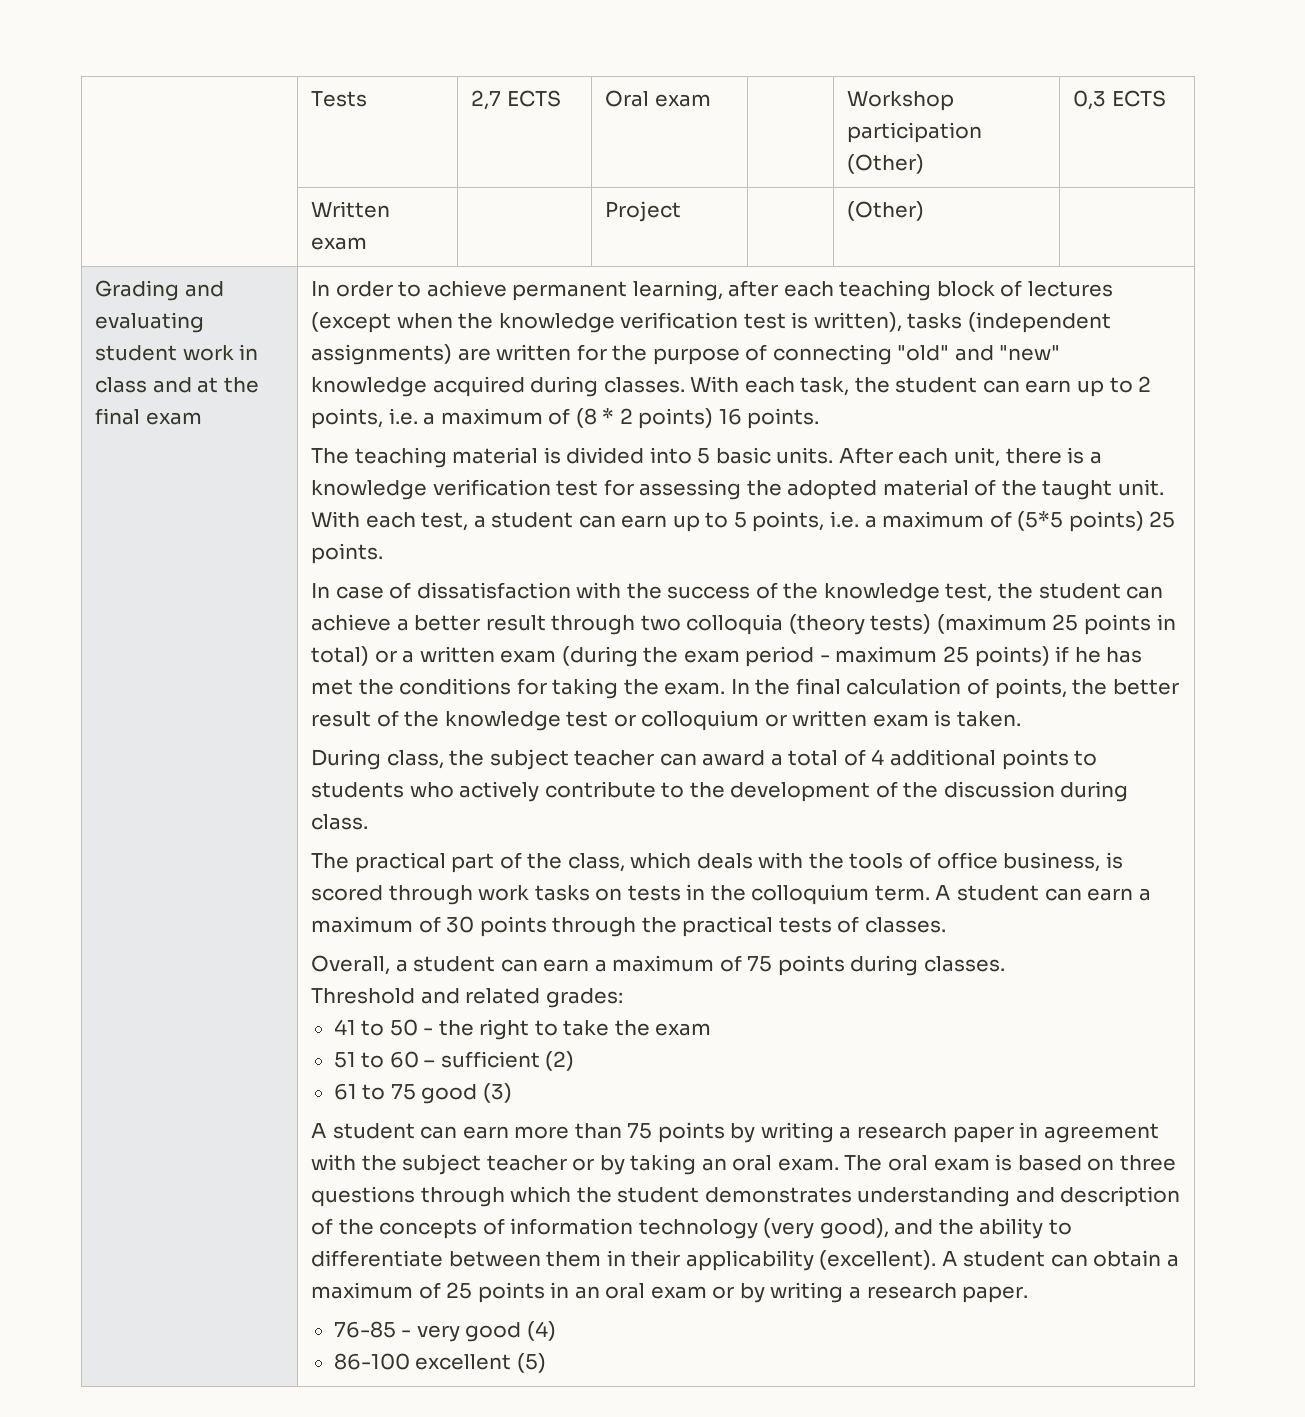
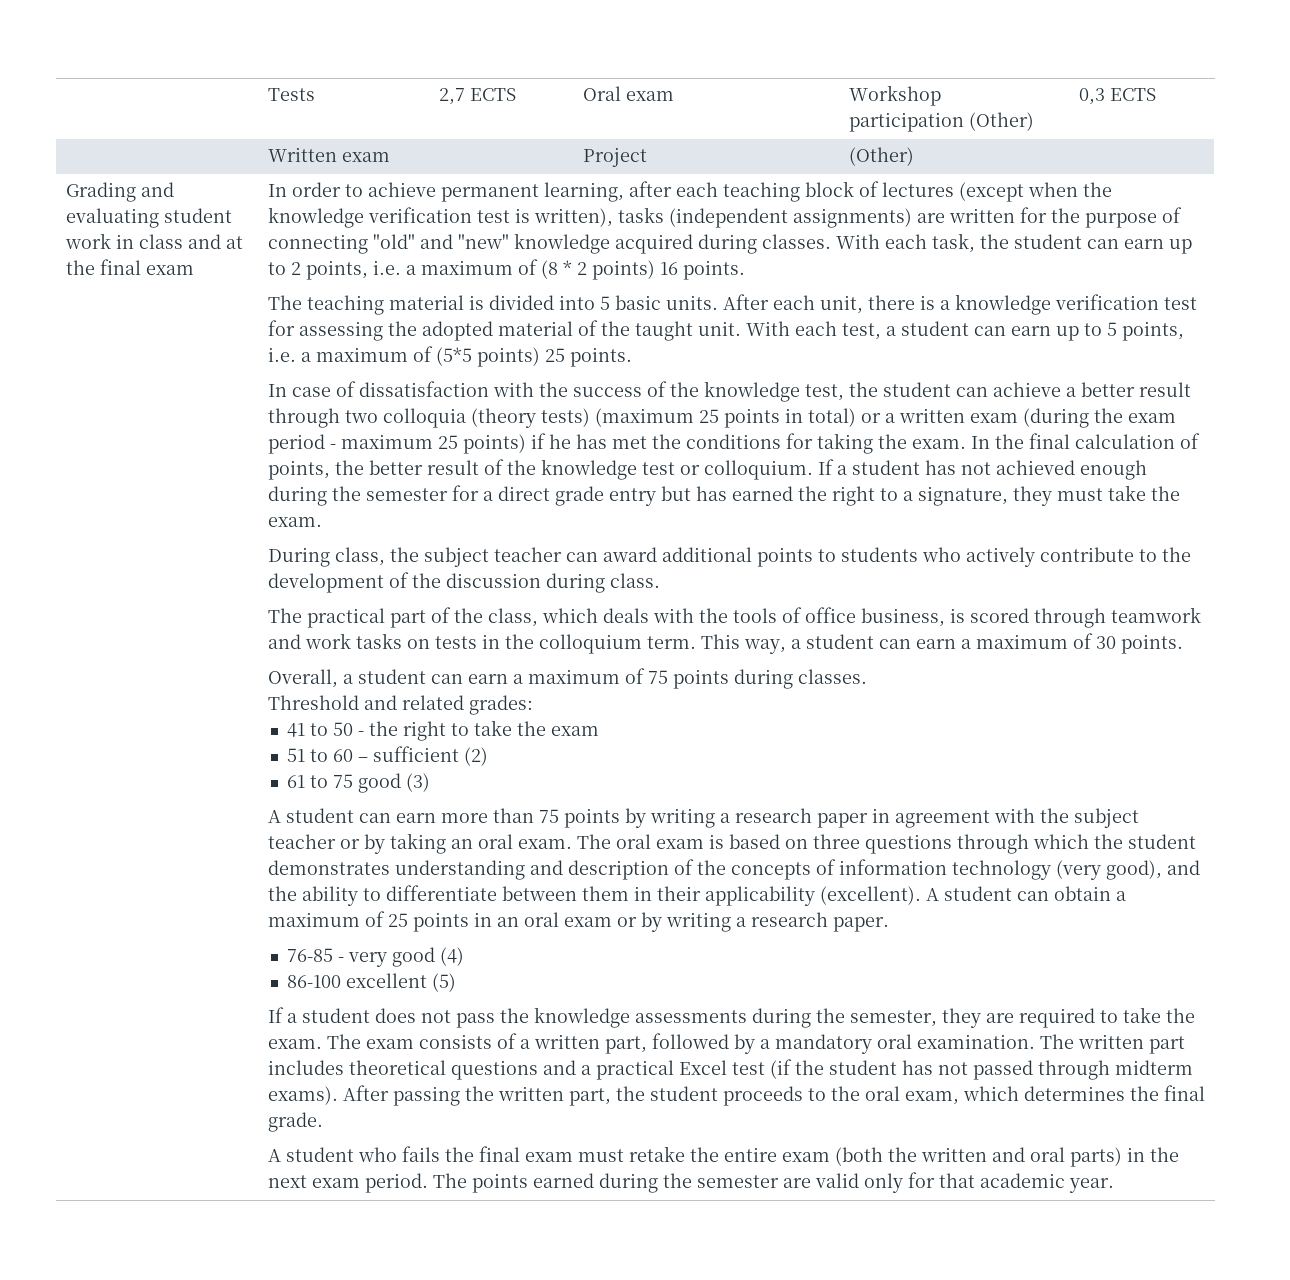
- In the final calculation of points, the better result of the knowledge test or colloquium or written exam is taken.
+ In the final calculation of points, the better result of the knowledge test or colloquium. If a student has not achieved enough during the semester for a direct grade entry but has earned the right to a signature, they must take the exam.
- During class, the subject teacher can award a total of 4 additional points to students who actively contribute to the development of the discussion during class.
+ During class, the subject teacher can award additional points to students who actively contribute to the development of the discussion during class.
- The practical part of the class, which deals with the tools of office business, is scored through work tasks on tests in the colloquium term.
+ The practical part of the class, which deals with the tools of office business, is scored through teamwork and work tasks on tests in the colloquium term.
- A student can earn a maximum of 30 points through the practical tests of classes.
+ This way, a student can earn a maximum of 30 points.
+ If a student does not pass the knowledge assessments during the semester, they are required to take the exam. The exam consists of a written part, followed by a mandatory oral examination. The written part includes theoretical questions and a practical Excel test (if the student has not passed through midterm exams). After passing the written part, the student proceeds to the oral exam, which determines the final grade.
+ A student who fails the final exam must retake the entire exam (both the written and oral parts) in the next exam period. The points earned during the semester are valid only for that academic year.

